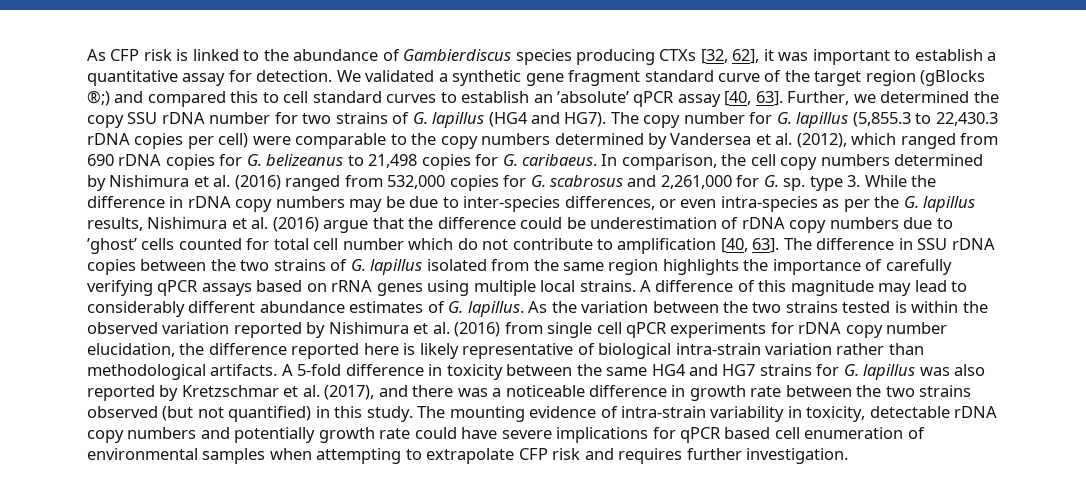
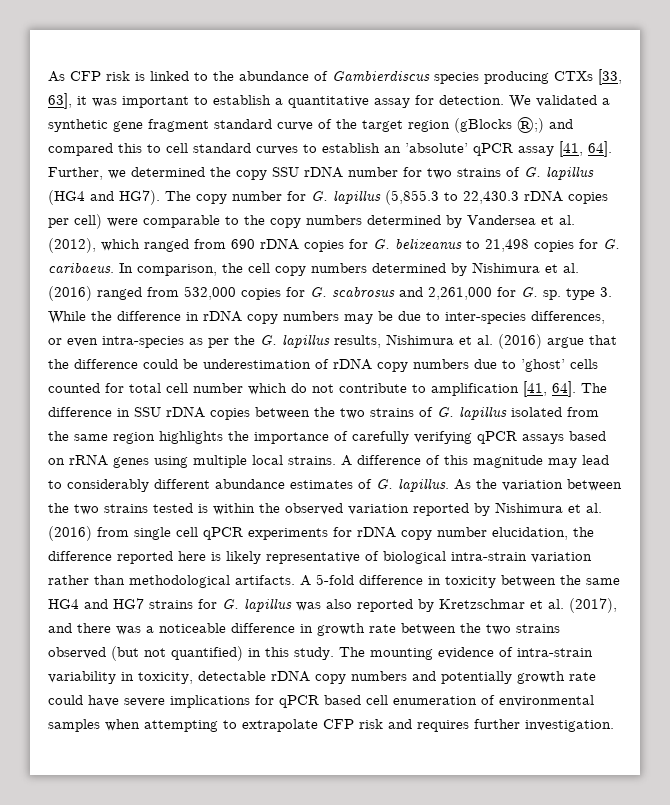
- As CFP risk is linked to the abundance of Gambierdiscus species producing CTXs [32, 62], it was important to establish a quantitative assay for detection.
+ As CFP risk is linked to the abundance of Gambierdiscus species producing CTXs [33, 63], it was important to establish a quantitative assay for detection.
- We validated a synthetic gene fragment standard curve of the target region (gBlocks ®;) and compared this to cell standard curves to establish an ’absolute’ qPCR assay [40, 63].
+ We validated a synthetic gene fragment standard curve of the target region (gBlocks ®;) and compared this to cell standard curves to establish an ’absolute’ qPCR assay [41, 64].
- In comparison, the cell copy numbers determined by Nishimura et al. (2016) ranged from 532,000 copies for G. scabrosus and 2,261,000 for G. sp. type 3. While the difference in rDNA copy numbers may be due to inter-species differences, or even intra-species as per the G. lapillus results, Nishimura et al. (2016) argue that the difference could be underestimation of rDNA copy numbers due to ’ghost’ cells counted for total cell number which do not contribute to amplification [40, 63].
+ In comparison, the cell copy numbers determined by Nishimura et al. (2016) ranged from 532,000 copies for G. scabrosus and 2,261,000 for G. sp. type 3. While the difference in rDNA copy numbers may be due to inter-species differences, or even intra-species as per the G. lapillus results, Nishimura et al. (2016) argue that the difference could be underestimation of rDNA copy numbers due to ’ghost’ cells counted for total cell number which do not contribute to amplification [41, 64].

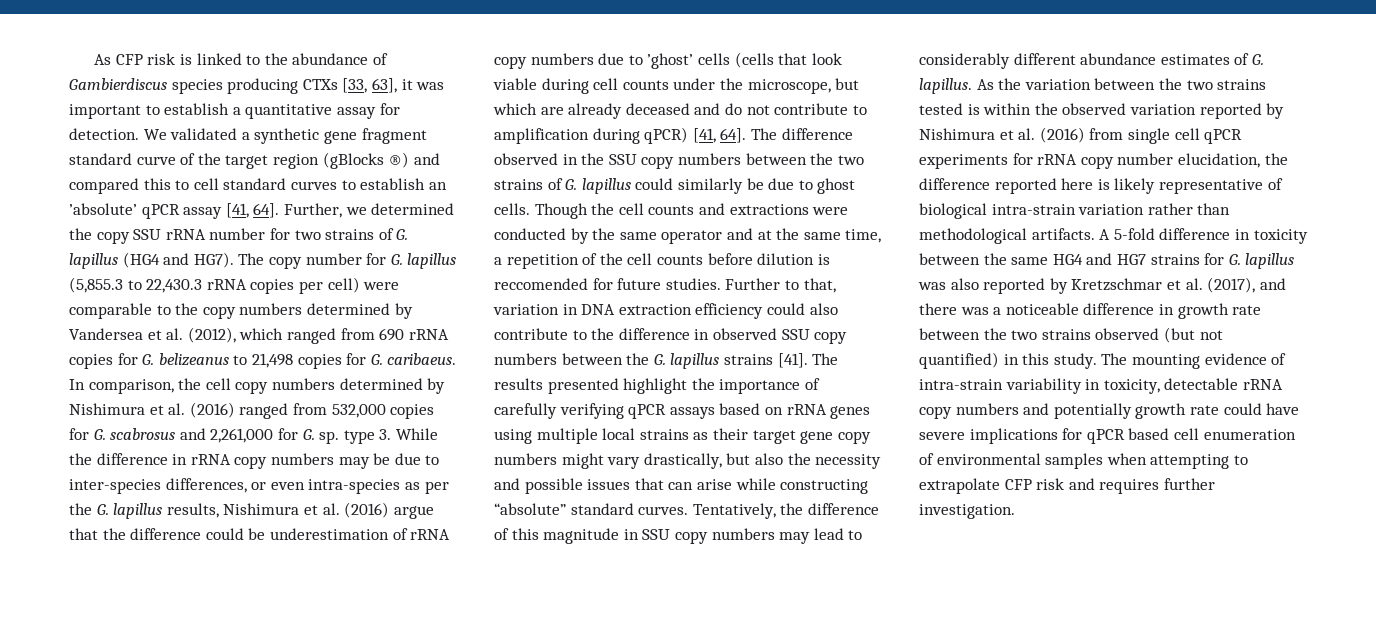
- We validated a synthetic gene fragment standard curve of the target region (gBlocks ®;) and compared this to cell standard curves to establish an ’absolute’ qPCR assay [41, 64].
+ We validated a synthetic gene fragment standard curve of the target region (gBlocks ®) and compared this to cell standard curves to establish an ’absolute’ qPCR assay [41, 64].
- Further, we determined the copy SSU rDNA number for two strains of G. lapillus (HG4 and HG7).
+ Further, we determined the copy SSU rRNA number for two strains of G. lapillus (HG4 and HG7).
- The copy number for G. lapillus (5,855.3 to 22,430.3 rDNA copies per cell) were comparable to the copy numbers determined by Vandersea et al. (2012), which ranged from 690 rDNA copies for G. belizeanus to 21,498 copies for G. caribaeus.
+ The copy number for G. lapillus (5,855.3 to 22,430.3 rRNA copies per cell) were comparable to the copy numbers determined by Vandersea et al. (2012), which ranged from 690 rRNA copies for G. belizeanus to 21,498 copies for G. caribaeus.
- In comparison, the cell copy numbers determined by Nishimura et al. (2016) ranged from 532,000 copies for G. scabrosus and 2,261,000 for G. sp. type 3. While the difference in rDNA copy numbers may be due to inter-species differences, or even intra-species as per the G. lapillus results, Nishimura et al. (2016) argue that the difference could be underestimation of rDNA copy numbers due to ’ghost’ cells counted for total cell number which do not contribute to amplification [41, 64].
+ In comparison, the cell copy numbers determined by Nishimura et al. (2016) ranged from 532,000 copies for G. scabrosus and 2,261,000 for G. sp. type 3. While the difference in rRNA copy numbers may be due to inter-species differences, or even intra-species as per the G. lapillus results, Nishimura et al. (2016) argue that the difference could be underestimation of rRNA copy numbers due to ’ghost’ cells (cells that look viable during cell counts under the microscope, but which are already deceased and do not contribute to amplification during qPCR) [41, 64].
- The difference in SSU rDNA copies between the two strains of G. lapillus isolated from the same region highlights the importance of carefully verifying qPCR assays based on rRNA genes using multiple local strains. A difference of this magnitude may lead to considerably different abundance estimates of G. lapillus.
+ The difference observed in the SSU copy numbers between the two strains of G. lapillus could similarly be due to ghost cells. Though the cell counts and extractions were conducted by the same operator and at the same time, a repetition of the cell counts before dilution is reccomended for future studies. Further to that, variation in DNA extraction efficiency could also contribute to the difference in observed SSU copy numbers between the G. lapillus strains [41]. The results presented highlight the importance of carefully verifying qPCR assays based on rRNA genes using multiple local strains as their target gene copy numbers might vary drastically, but also the necessity and possible issues that can arise while constructing “absolute” standard curves. Tentatively, the difference of this magnitude in SSU copy numbers may lead to considerably different abundance estimates of G. lapillus.
- As the variation between the two strains tested is within the observed variation reported by Nishimura et al. (2016) from single cell qPCR experiments for rDNA copy number elucidation, the difference reported here is likely representative of biological intra-strain variation rather than methodological artifacts.
+ As the variation between the two strains tested is within the observed variation reported by Nishimura et al. (2016) from single cell qPCR experiments for rRNA copy number elucidation, the difference reported here is likely representative of biological intra-strain variation rather than methodological artifacts.
- The mounting evidence of intra-strain variability in toxicity, detectable rDNA copy numbers and potentially growth rate could have severe implications for qPCR based cell enumeration of environmental samples when attempting to extrapolate CFP risk and requires further investigation.
+ The mounting evidence of intra-strain variability in toxicity, detectable rRNA copy numbers and potentially growth rate could have severe implications for qPCR based cell enumeration of environmental samples when attempting to extrapolate CFP risk and requires further investigation.

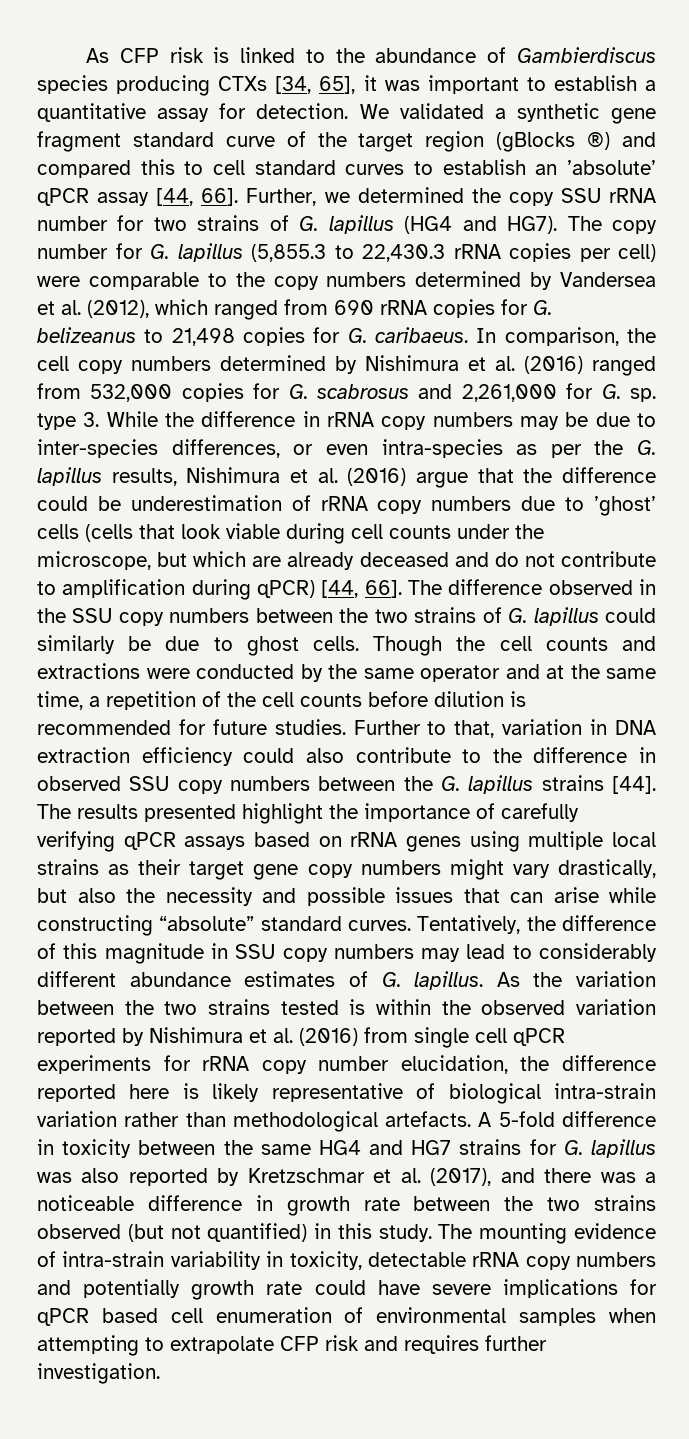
- As CFP risk is linked to the abundance of Gambierdiscus species producing CTXs [33, 63], it was important to establish a quantitative assay for detection.
+ As CFP risk is linked to the abundance of Gambierdiscus species producing CTXs [34, 65], it was important to establish a quantitative assay for detection.
- We validated a synthetic gene fragment standard curve of the target region (gBlocks ®) and compared this to cell standard curves to establish an ’absolute’ qPCR assay [41, 64].
+ We validated a synthetic gene fragment standard curve of the target region (gBlocks ®) and compared this to cell standard curves to establish an ’absolute’ qPCR assay [44, 66].
- In comparison, the cell copy numbers determined by Nishimura et al. (2016) ranged from 532,000 copies for G. scabrosus and 2,261,000 for G. sp. type 3. While the difference in rRNA copy numbers may be due to inter-species differences, or even intra-species as per the G. lapillus results, Nishimura et al. (2016) argue that the difference could be underestimation of rRNA copy numbers due to ’ghost’ cells (cells that look viable during cell counts under the microscope, but which are already deceased and do not contribute to amplification during qPCR) [41, 64].
+ In comparison, the cell copy numbers determined by Nishimura et al. (2016) ranged from 532,000 copies for G. scabrosus and 2,261,000 for G. sp. type 3. While the difference in rRNA copy numbers may be due to inter-species differences, or even intra-species as per the G. lapillus results, Nishimura et al. (2016) argue that the difference could be underestimation of rRNA copy numbers due to ’ghost’ cells (cells that look viable during cell counts under the microscope, but which are already deceased and do not contribute to amplification during qPCR) [44, 66].
- Though the cell counts and extractions were conducted by the same operator and at the same time, a repetition of the cell counts before dilution is reccomended for future studies.
+ Though the cell counts and extractions were conducted by the same operator and at the same time, a repetition of the cell counts before dilution is recommended for future studies.
- Further to that, variation in DNA extraction efficiency could also contribute to the difference in observed SSU copy numbers between the G. lapillus strains [41].
+ Further to that, variation in DNA extraction efficiency could also contribute to the difference in observed SSU copy numbers between the G. lapillus strains [44].
- As the variation between the two strains tested is within the observed variation reported by Nishimura et al. (2016) from single cell qPCR experiments for rRNA copy number elucidation, the difference reported here is likely representative of biological intra-strain variation rather than methodological artifacts.
+ As the variation between the two strains tested is within the observed variation reported by Nishimura et al. (2016) from single cell qPCR experiments for rRNA copy number elucidation, the difference reported here is likely representative of biological intra-strain variation rather than methodological artefacts.

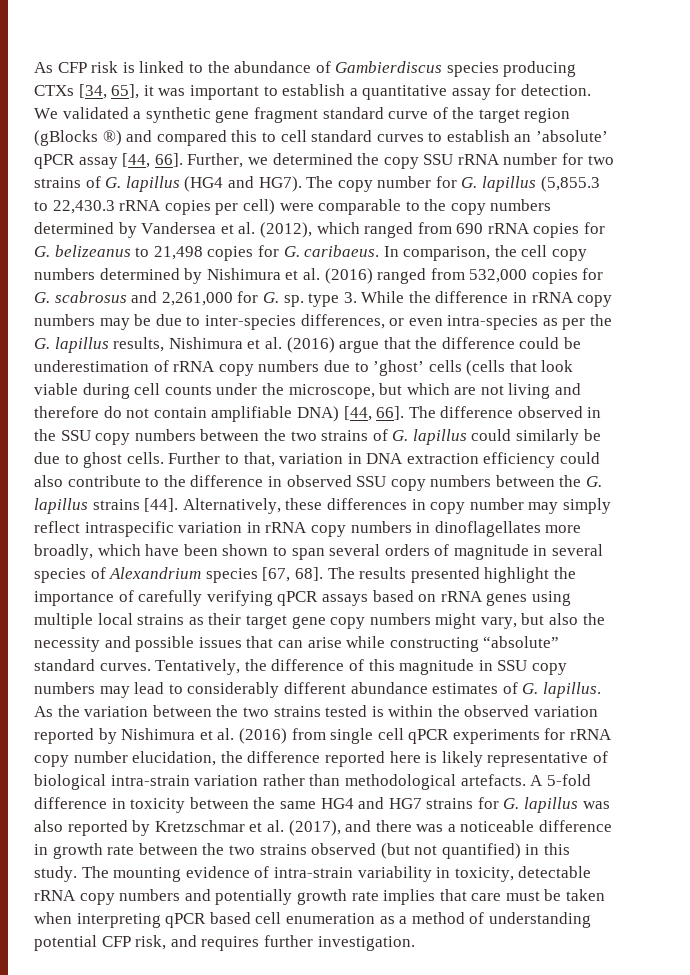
- In comparison, the cell copy numbers determined by Nishimura et al. (2016) ranged from 532,000 copies for G. scabrosus and 2,261,000 for G. sp. type 3. While the difference in rRNA copy numbers may be due to inter-species differences, or even intra-species as per the G. lapillus results, Nishimura et al. (2016) argue that the difference could be underestimation of rRNA copy numbers due to ’ghost’ cells (cells that look viable during cell counts under the microscope, but which are already deceased and do not contribute to amplification during qPCR) [44, 66].
+ In comparison, the cell copy numbers determined by Nishimura et al. (2016) ranged from 532,000 copies for G. scabrosus and 2,261,000 for G. sp. type 3. While the difference in rRNA copy numbers may be due to inter-species differences, or even intra-species as per the G. lapillus results, Nishimura et al. (2016) argue that the difference could be underestimation of rRNA copy numbers due to ’ghost’ cells (cells that look viable during cell counts under the microscope, but which are not living and therefore do not contain amplifiable DNA) [44, 66].
- Though the cell counts and extractions were conducted by the same operator and at the same time, a repetition of the cell counts before dilution is recommended for future studies.
+ Alternatively, these differences in copy number may simply reflect intraspecific variation in rRNA copy numbers in dinoflagellates more broadly, which have been shown to span several orders of magnitude in several species of Alexandrium species [67, 68].
- The results presented highlight the importance of carefully verifying qPCR assays based on rRNA genes using multiple local strains as their target gene copy numbers might vary drastically, but also the necessity and possible issues that can arise while constructing “absolute” standard curves.
+ The results presented highlight the importance of carefully verifying qPCR assays based on rRNA genes using multiple local strains as their target gene copy numbers might vary, but also the necessity and possible issues that can arise while constructing “absolute” standard curves.
- The mounting evidence of intra-strain variability in toxicity, detectable rRNA copy numbers and potentially growth rate could have severe implications for qPCR based cell enumeration of environmental samples when attempting to extrapolate CFP risk and requires further investigation.
+ The mounting evidence of intra-strain variability in toxicity, detectable rRNA copy numbers and potentially growth rate implies that care must be taken when interpreting qPCR based cell enumeration as a method of understanding potential CFP risk, and requires further investigation.

